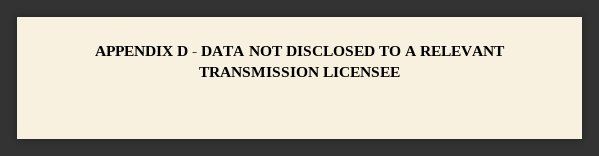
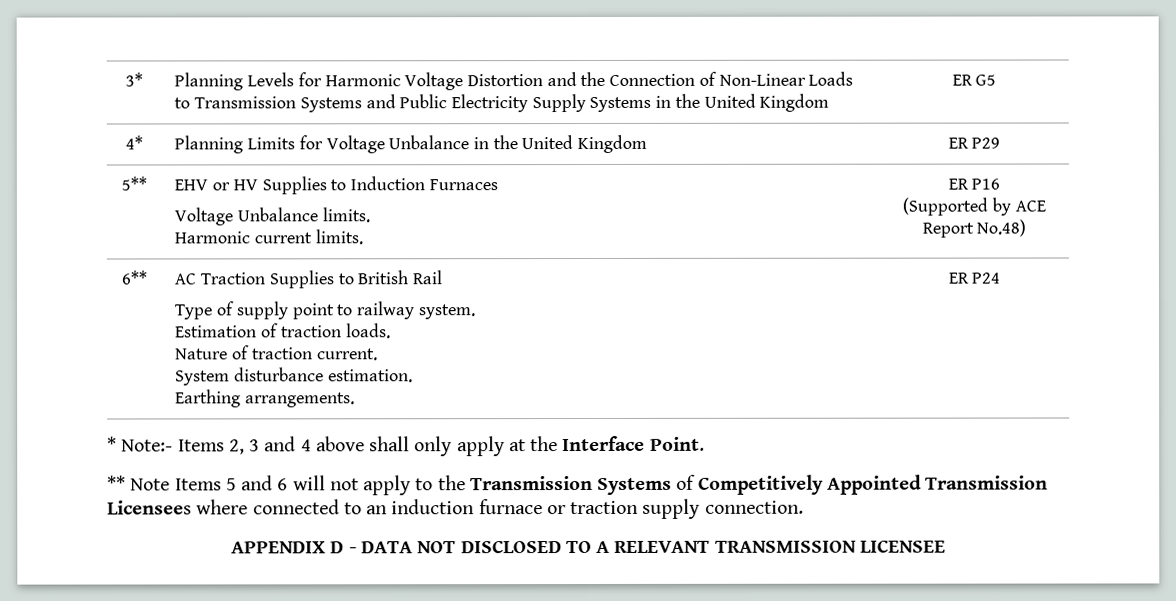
+ 3* | Planning Levels for Harmonic Voltage Distortion and the Connection of Non-Linear Loads to Transmission Systems and Public Electricity Supply Systems in the United Kingdom | ER G5
+ 4* | Planning Limits for Voltage Unbalance in the United Kingdom | ER P29
+ 5** | EHV or HV Supplies to Induction Furnaces
+ Voltage Unbalance limits.
+ Harmonic current limits. | ER P16
+ (Supported by ACE Report No.48)
+ 6** | AC Traction Supplies to British Rail
+ Type of supply point to railway system.
+ Estimation of traction loads.
+ Nature of traction current.
+ System disturbance estimation.
+ Earthing arrangements. | ER P24
+ * Note:- Items 2, 3 and 4 above shall only apply at the Interface Point.
+ ** Note Items 5 and 6 will not apply to the Transmission Systems of Competitively Appointed Transmission Licensees where connected to an induction furnace or traction supply connection.

